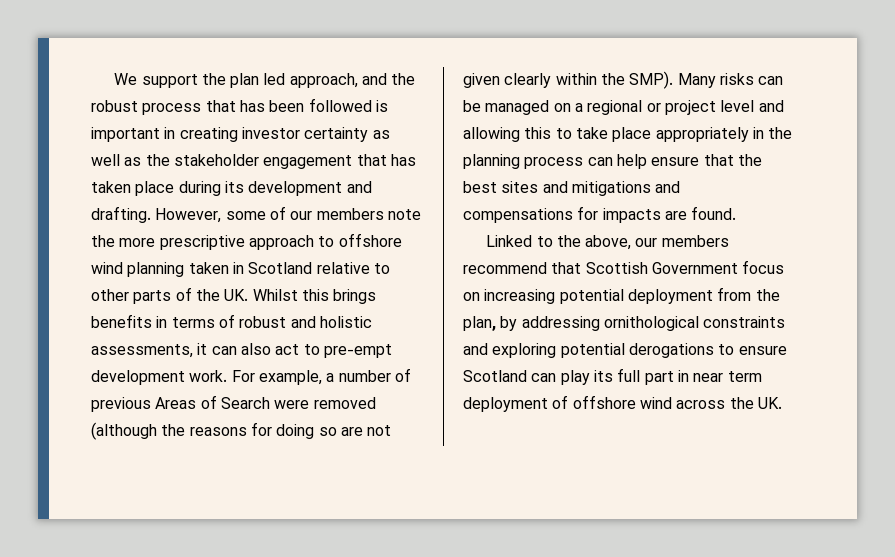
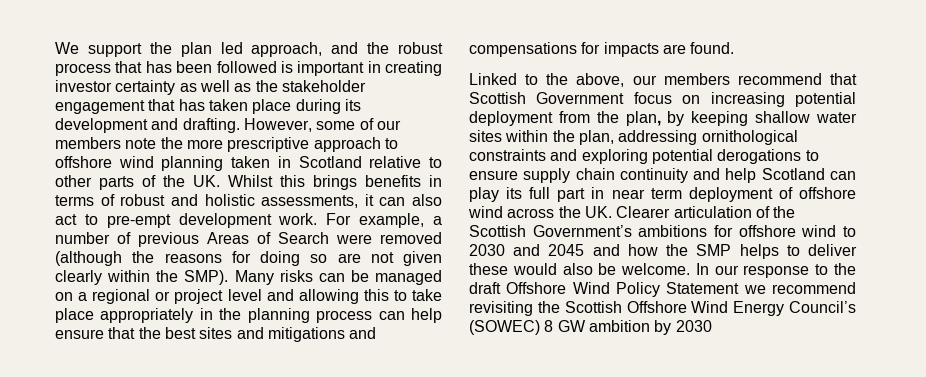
- Linked to the above, our members recommend that Scottish Government focus on increasing potential deployment from the plan, by addressing ornithological constraints and exploring potential derogations to ensure Scotland can play its full part in near term deployment of offshore wind across the UK.
+ Linked to the above, our members recommend that Scottish Government focus on increasing potential deployment from the plan, by keeping shallow water sites within the plan, addressing ornithological constraints and exploring potential derogations to ensure supply chain continuity and help Scotland can play its full part in near term deployment of offshore wind across the UK. Clearer articulation of the Scottish Government’s ambitions for offshore wind to 2030 and 2045 and how the SMP helps to deliver these would also be welcome. In our response to the draft Offshore Wind Policy Statement we recommend revisiting the Scottish Offshore Wind Energy Council’s (SOWEC) 8 GW ambition by 2030

